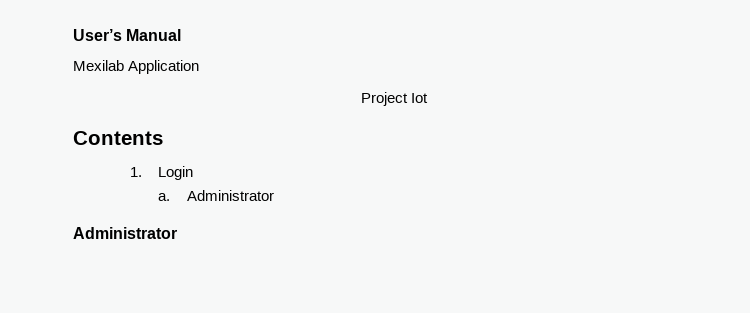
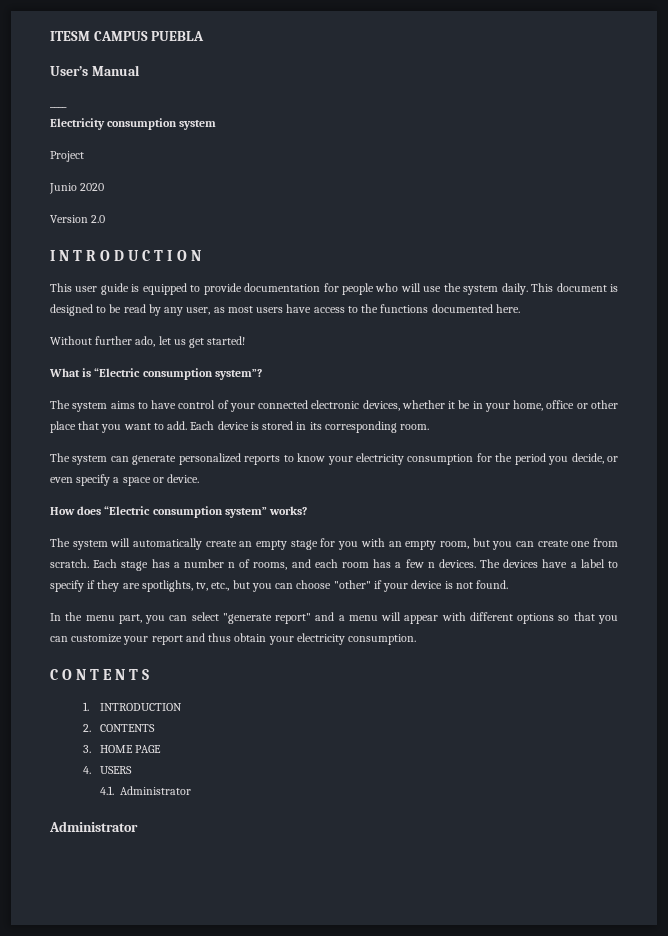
+ ITESM CAMPUS PUEBLA
- Mexilab Application
- Project Iot
- Contents
- 1. Login
- a. Administrator
+ ____
+ Electricity consumption system
+ Project
+ Junio 2020
+ Version 2.0
+ I N T R O D U C T I O N
+ This user guide is equipped to provide documentation for people who will use the system daily. This document is designed to be read by any user, as most users have access to the functions documented here.
+ Without further ado, let us get started!
+ What is “Electric consumption system”?
+ The system aims to have control of your connected electronic devices, whether it be in your home, office or other place that you want to add. Each device is stored in its corresponding room.
+ The system can generate personalized reports to know your electricity consumption for the period you decide, or even specify a space or device.
+ How does “Electric consumption system” works?
+ The system will automatically create an empty stage for you with an empty room, but you can create one from scratch. Each stage has a number n of rooms, and each room has a few n devices. The devices have a label to specify if they are spotlights, tv, etc., but you can choose "other" if your device is not found.
+ In the menu part, you can select "generate report" and a menu will appear with different options so that you can customize your report and thus obtain your electricity consumption.
+ C O N T E N T S
+ 1. INTRODUCTION
+ 2. CONTENTS
+ 3. HOME PAGE
+ 4. USERS
+ 4.1. Administrator

